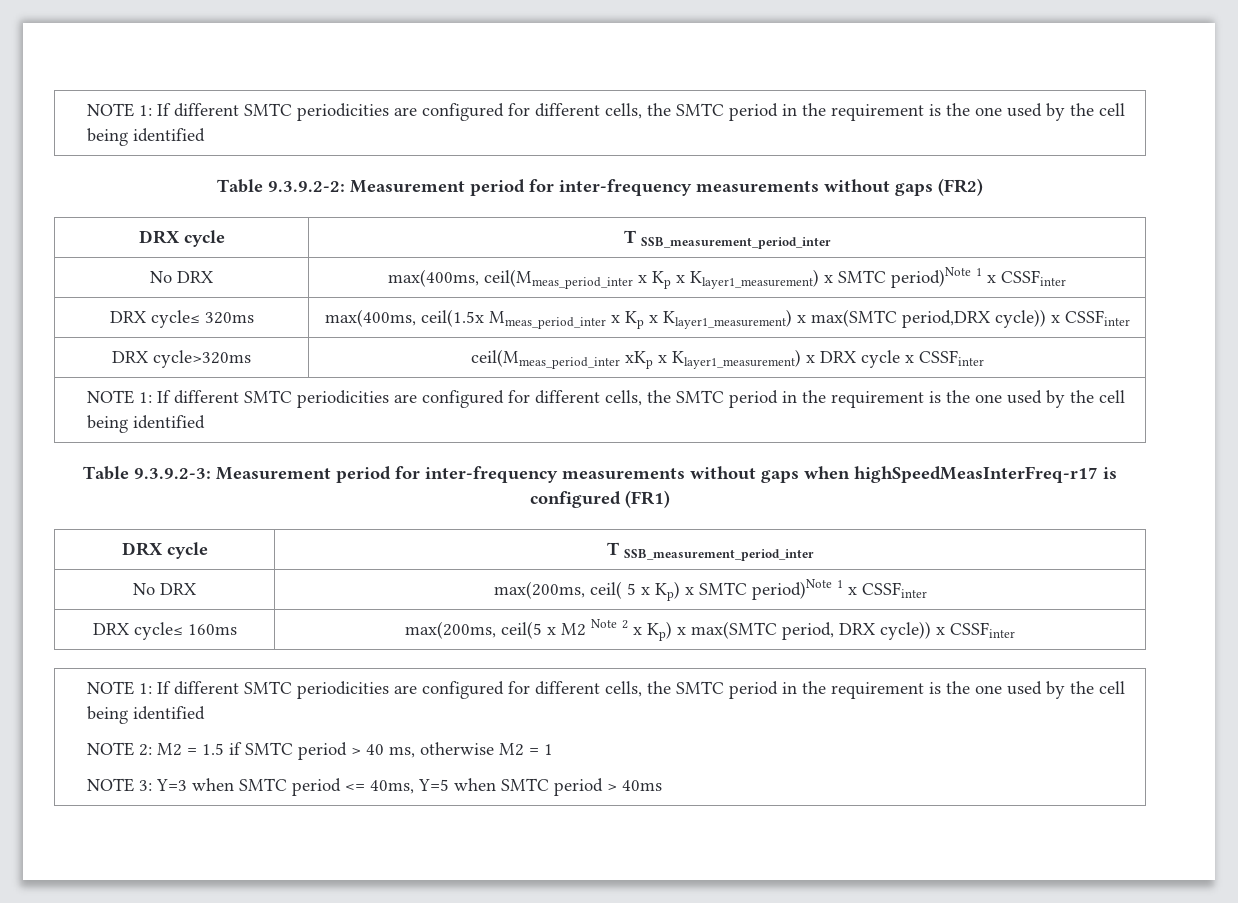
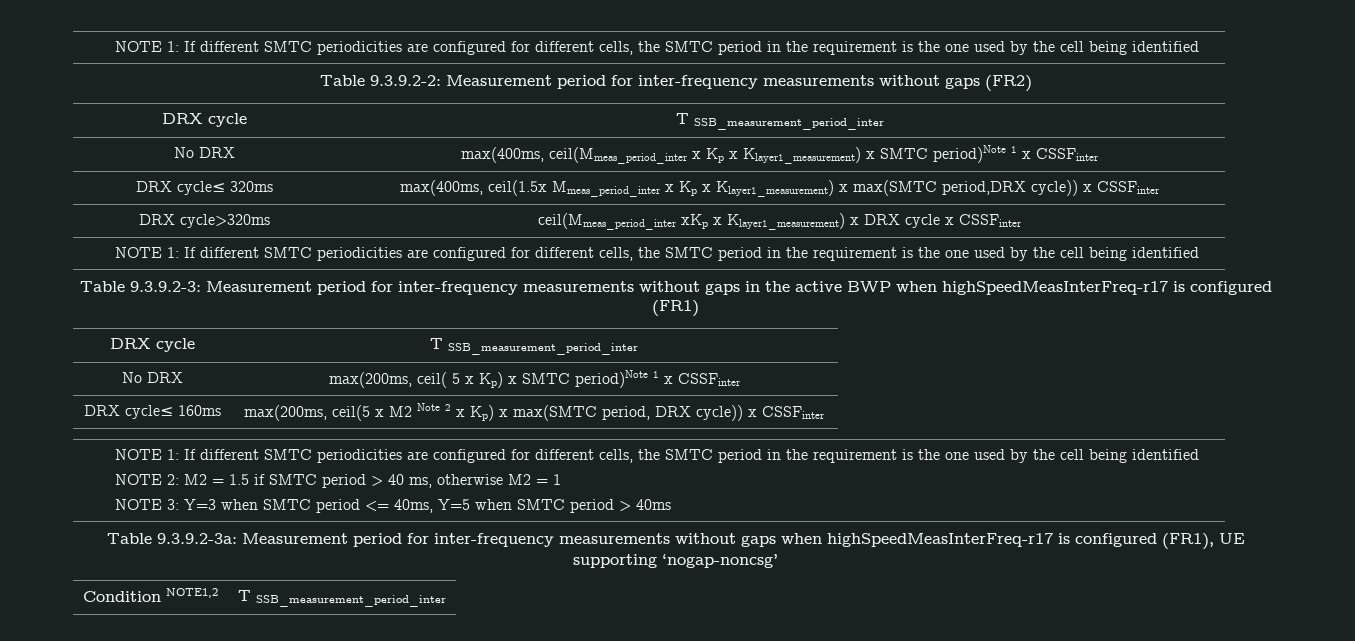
- Table 9.3.9.2-3: Measurement period for inter-frequency measurements without gaps when highSpeedMeasInterFreq-r17 is configured (FR1)
+ Table 9.3.9.2-3: Measurement period for inter-frequency measurements without gaps in the active BWP when highSpeedMeasInterFreq-r17 is configured (FR1)
+ Table 9.3.9.2-3a: Measurement period for inter-frequency measurements without gaps when highSpeedMeasInterFreq-r17 is configured (FR1), UE supporting ‘nogap-noncsg’
+ Condition NOTE1,2 | T SSB_measurement_period_inter

